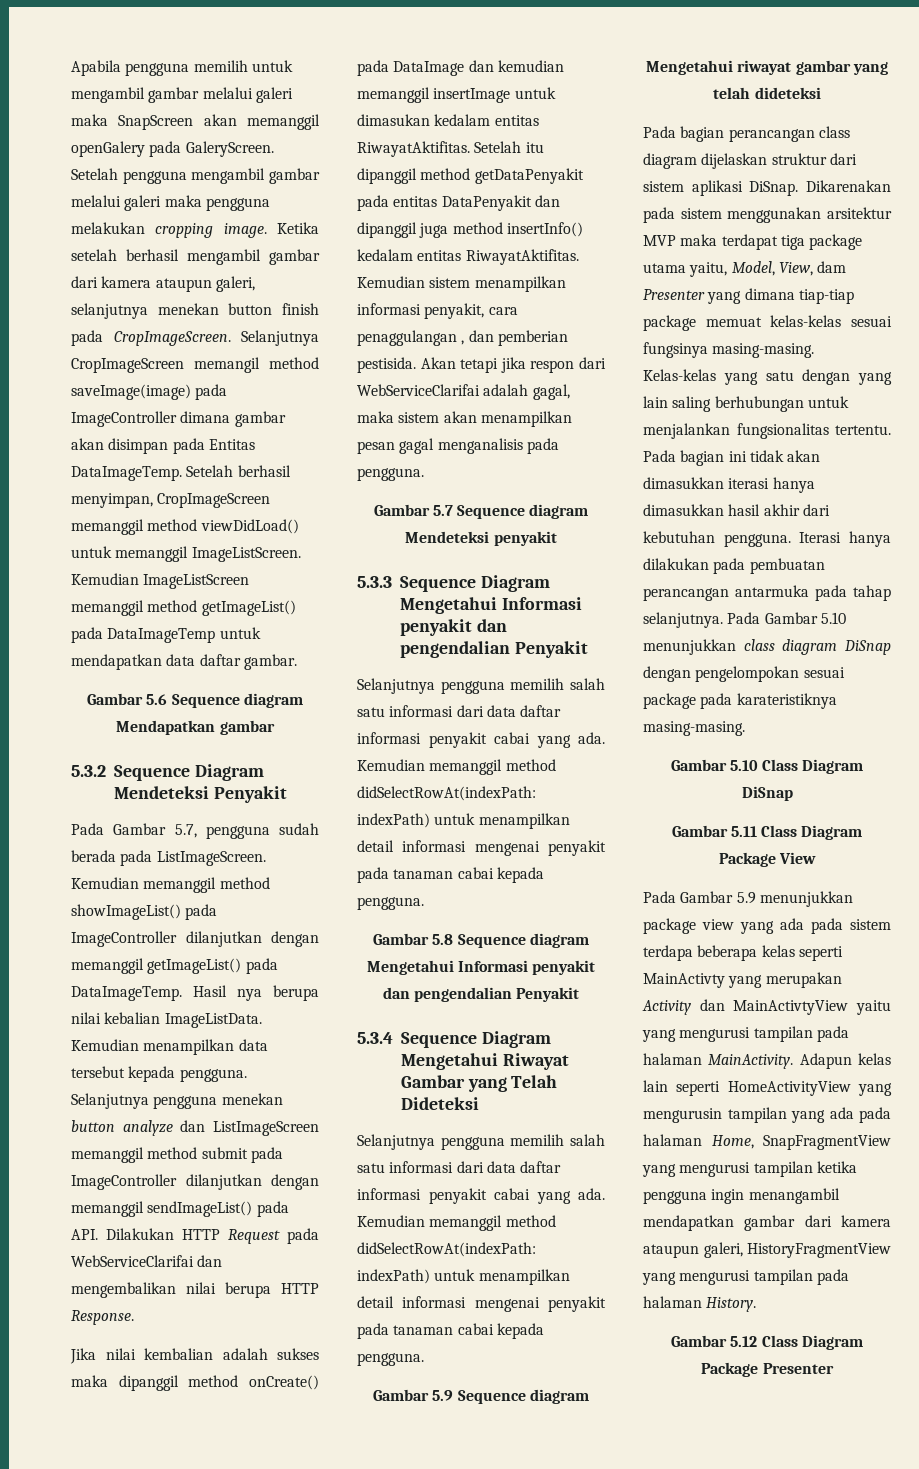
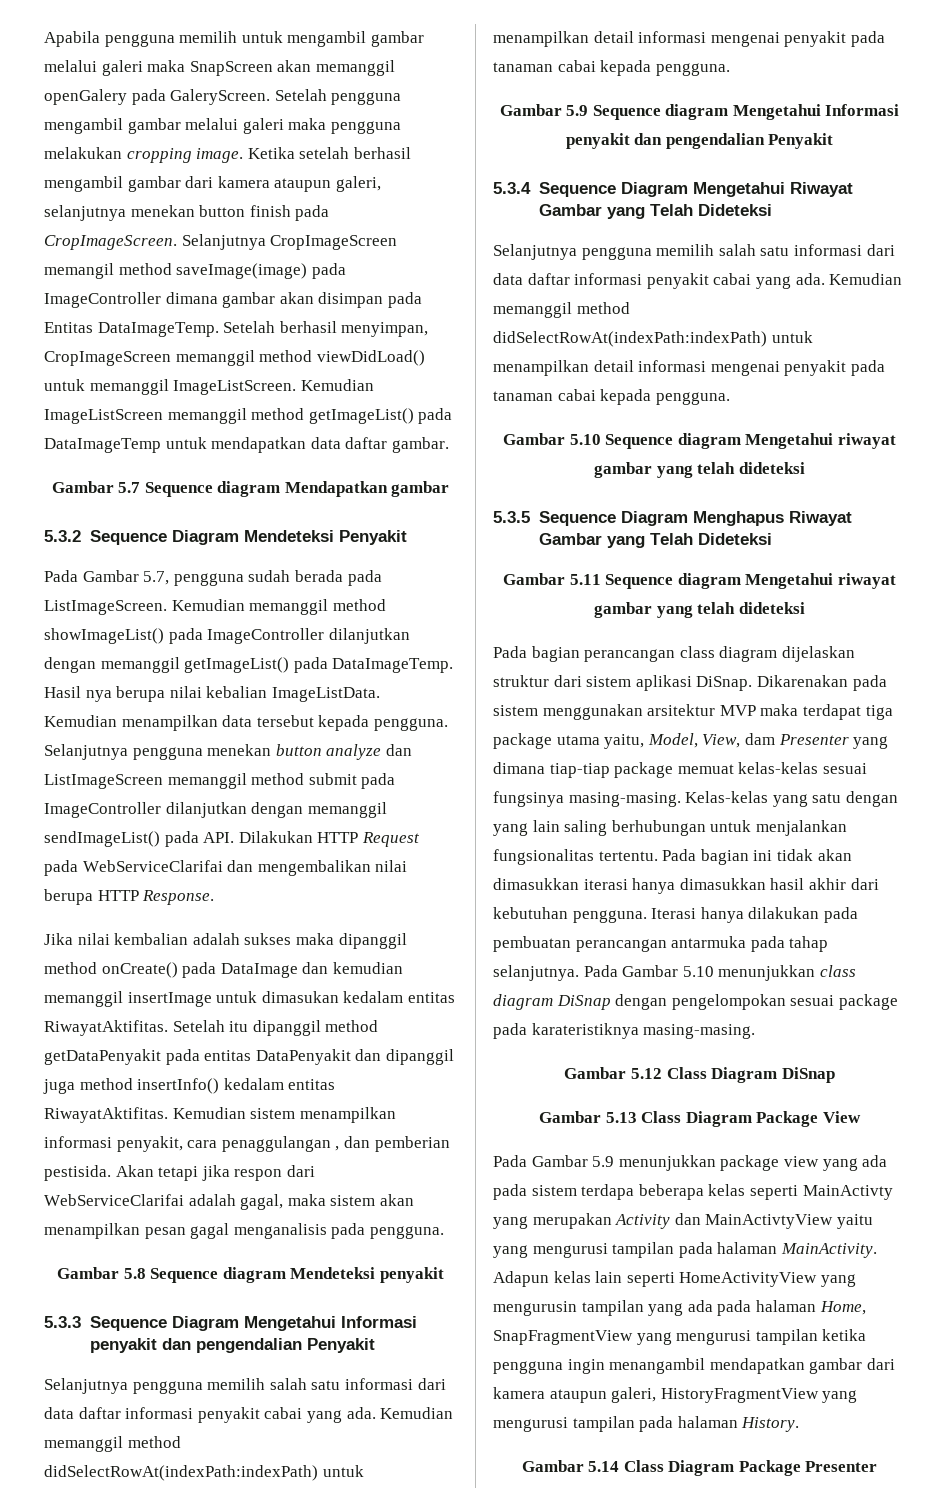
- Gambar 5.6 Sequence diagram Mendapatkan gambar
+ Gambar 5.7 Sequence diagram Mendapatkan gambar
- Gambar 5.7 Sequence diagram Mendeteksi penyakit
+ Gambar 5.8 Sequence diagram Mendeteksi penyakit
- Gambar 5.8 Sequence diagram Mengetahui Informasi penyakit dan pengendalian Penyakit
+ Gambar 5.9 Sequence diagram Mengetahui Informasi penyakit dan pengendalian Penyakit
- Gambar 5.9 Sequence diagram Mengetahui riwayat gambar yang telah dideteksi
+ Gambar 5.10 Sequence diagram Mengetahui riwayat gambar yang telah dideteksi
+ 5.3.5 Sequence Diagram Menghapus Riwayat Gambar yang Telah Dideteksi
+ Gambar 5.11 Sequence diagram Mengetahui riwayat gambar yang telah dideteksi
- Gambar 5.10 Class Diagram DiSnap
+ Gambar 5.12 Class Diagram DiSnap
- Gambar 5.11 Class Diagram Package View
+ Gambar 5.13 Class Diagram Package View
- Gambar 5.12 Class Diagram Package Presenter
+ Gambar 5.14 Class Diagram Package Presenter

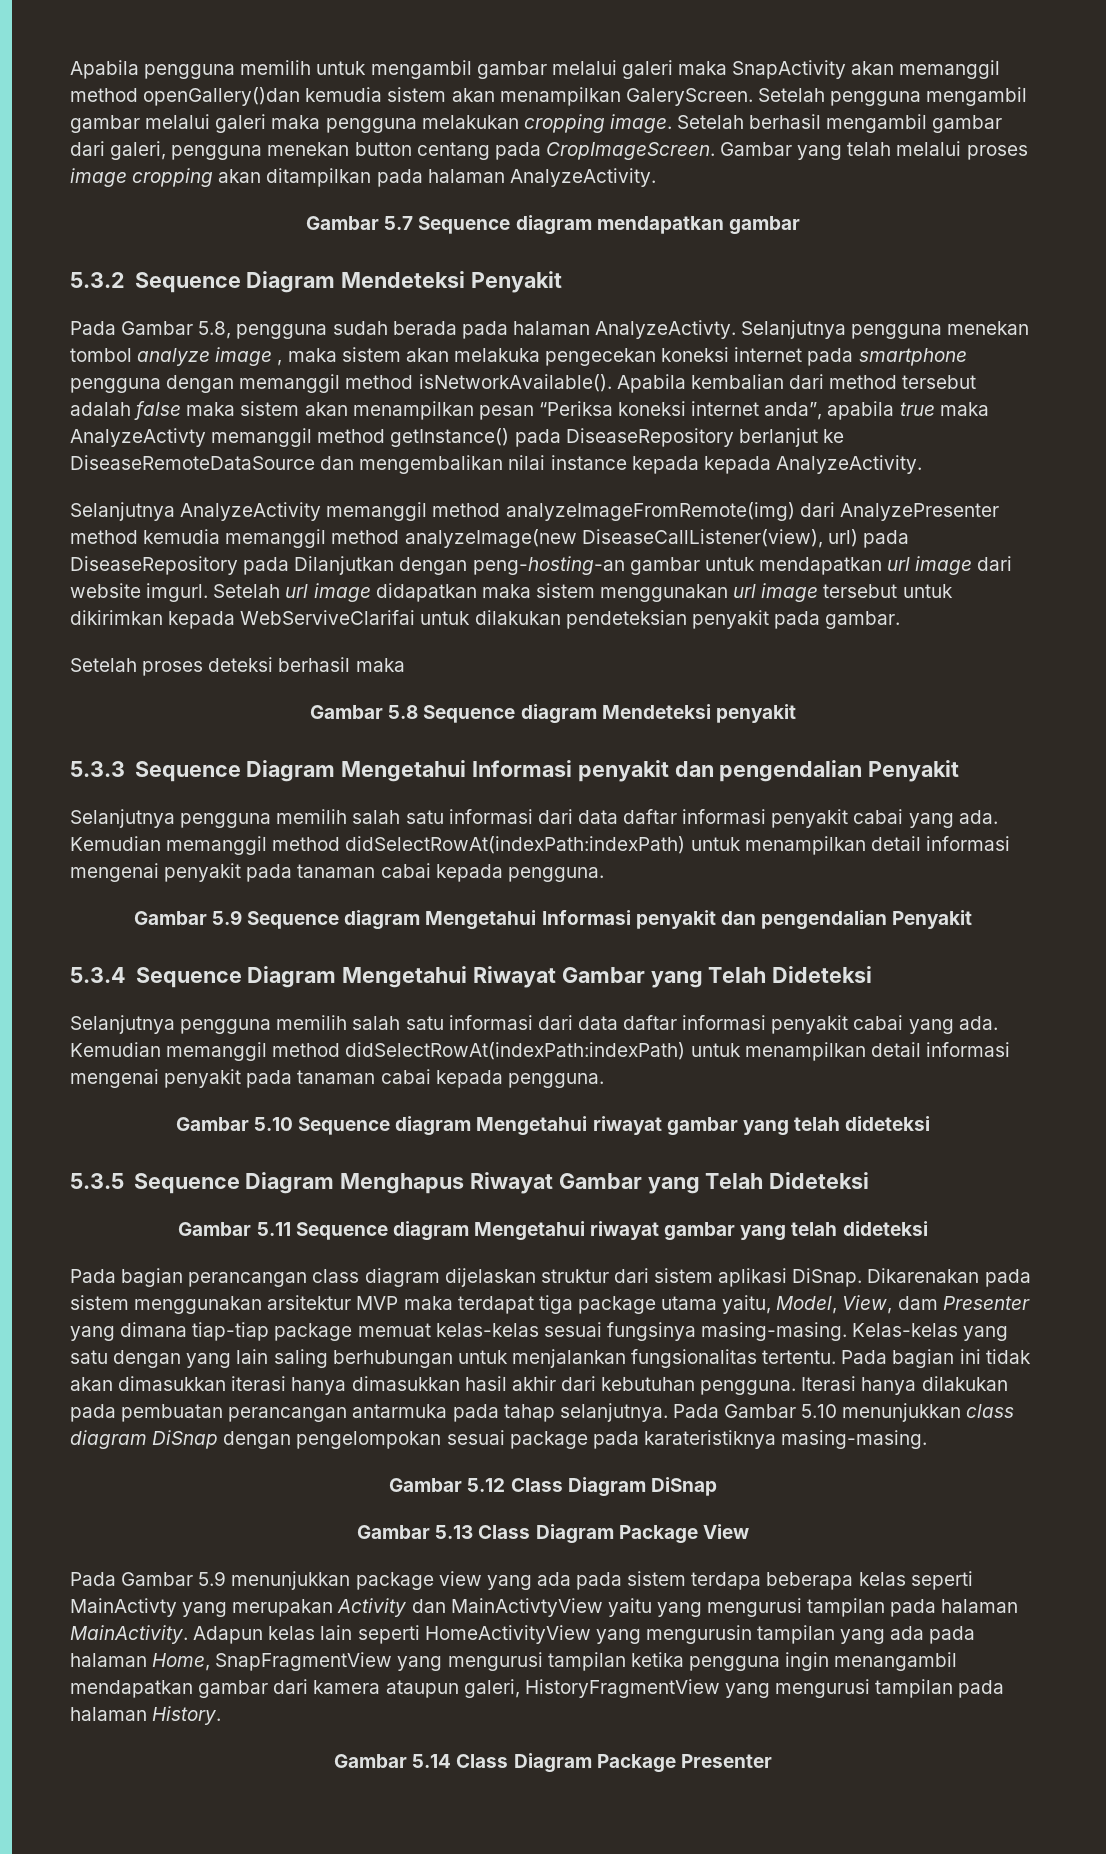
- Apabila pengguna memilih untuk mengambil gambar melalui galeri maka SnapScreen akan memanggil openGalery pada GaleryScreen.
+ Apabila pengguna memilih untuk mengambil gambar melalui galeri maka SnapActivity akan memanggil method openGallery()dan kemudia sistem akan menampilkan GaleryScreen.
- Ketika setelah berhasil mengambil gambar dari kamera ataupun galeri, selanjutnya menekan button finish pada CropImageScreen.
+ Setelah berhasil mengambil gambar dari galeri, pengguna menekan button centang pada CropImageScreen.
- Selanjutnya CropImageScreen memangil method saveImage(image) pada ImageController dimana gambar akan disimpan pada Entitas DataImageTemp. Setelah berhasil menyimpan, CropImageScreen memanggil method viewDidLoad() untuk memanggil ImageListScreen. Kemudian ImageListScreen memanggil method getImageList() pada DataImageTemp untuk mendapatkan data daftar gambar.
+ Gambar yang telah melalui proses image cropping akan ditampilkan pada halaman AnalyzeActivity.
- Gambar 5.7 Sequence diagram Mendapatkan gambar
+ Gambar 5.7 Sequence diagram mendapatkan gambar
- Pada Gambar 5.7, pengguna sudah berada pada ListImageScreen. Kemudian memanggil method showImageList() pada ImageController dilanjutkan dengan memanggil getImageList() pada DataImageTemp. Hasil nya berupa nilai kebalian ImageListData. Kemudian menampilkan data tersebut kepada pengguna. Selanjutnya pengguna menekan button analyze dan ListImageScreen memanggil method submit pada ImageController dilanjutkan dengan memanggil sendImageList() pada API. Dilakukan HTTP Request pada WebServiceClarifai dan mengembalikan nilai berupa HTTP Response.
- Jika nilai kembalian adalah sukses maka dipanggil method onCreate() pada DataImage dan kemudian memanggil insertImage untuk dimasukan kedalam entitas RiwayatAktifitas. Setelah itu dipanggil method getDataPenyakit pada entitas DataPenyakit dan dipanggil juga method insertInfo() kedalam entitas RiwayatAktifitas. Kemudian sistem menampilkan informasi penyakit, cara penaggulangan , dan pemberian pestisida. Akan tetapi jika respon dari WebServiceClarifai adalah gagal, maka sistem akan menampilkan pesan gagal menganalisis pada pengguna.
+ Pada Gambar 5.8, pengguna sudah berada pada halaman AnalyzeActivty. Selanjutnya pengguna menekan tombol analyze image , maka sistem akan melakuka pengecekan koneksi internet pada smartphone pengguna dengan memanggil method isNetworkAvailable(). Apabila kembalian dari method tersebut adalah false maka sistem akan menampilkan pesan “Periksa koneksi internet anda”, apabila true maka AnalyzeActivty memanggil method getInstance() pada DiseaseRepository berlanjut ke DiseaseRemoteDataSource dan mengembalikan nilai instance kepada kepada AnalyzeActivity.
+ Selanjutnya AnalyzeActivity memanggil method analyzeImageFromRemote(img) dari AnalyzePresenter method kemudia memanggil method analyzeImage(new DiseaseCallListener(view), url) pada DiseaseRepository pada Dilanjutkan dengan peng-hosting-an gambar untuk mendapatkan url image dari website imgurl. Setelah url image didapatkan maka sistem menggunakan url image tersebut untuk dikirimkan kepada WebServiveClarifai untuk dilakukan pendeteksian penyakit pada gambar.
+ Setelah proses deteksi berhasil maka

